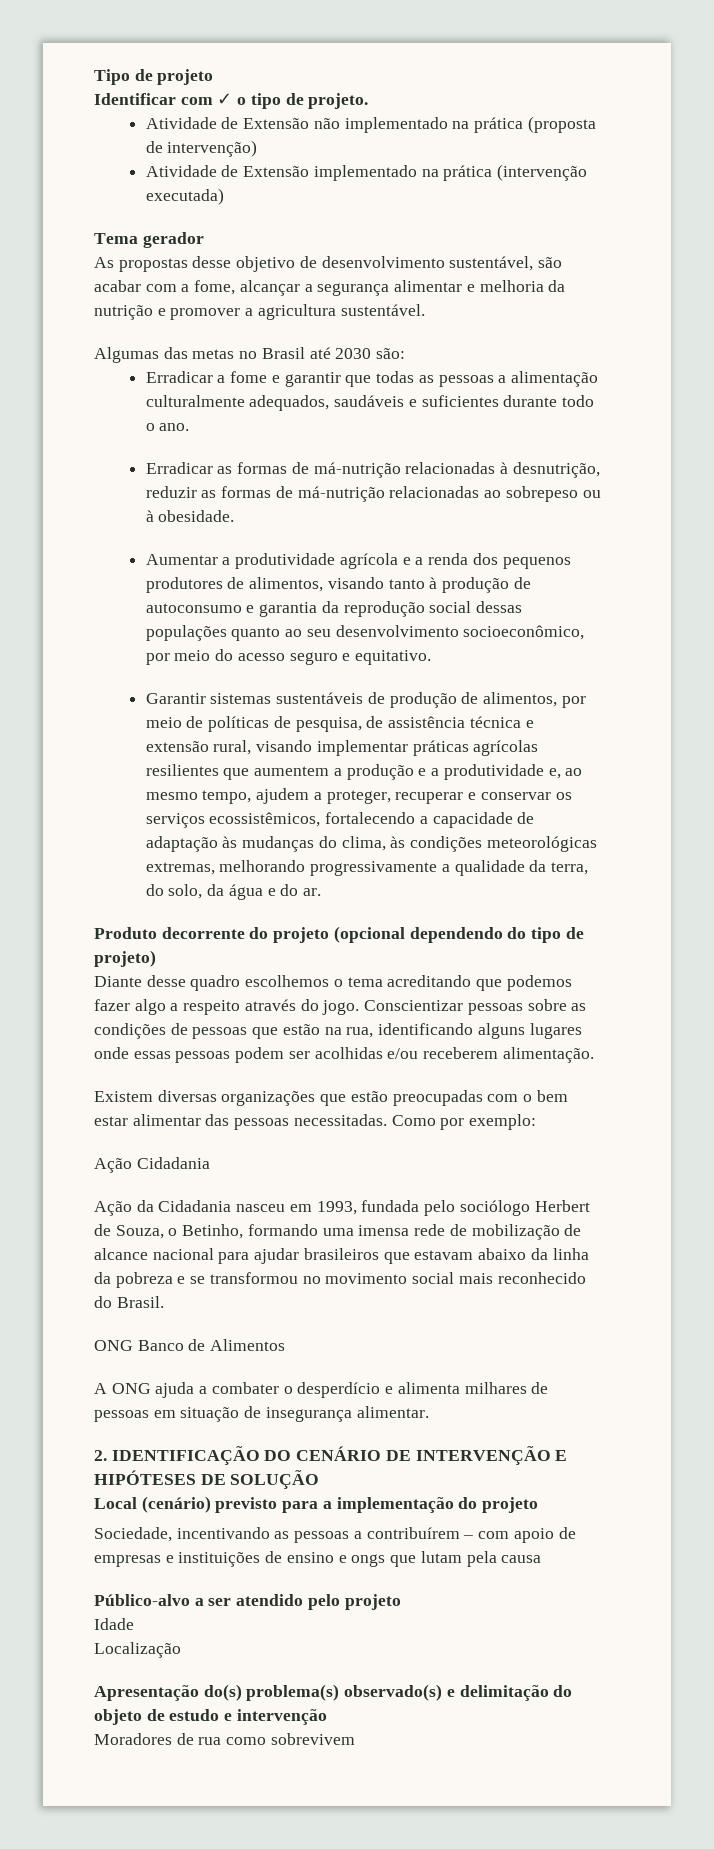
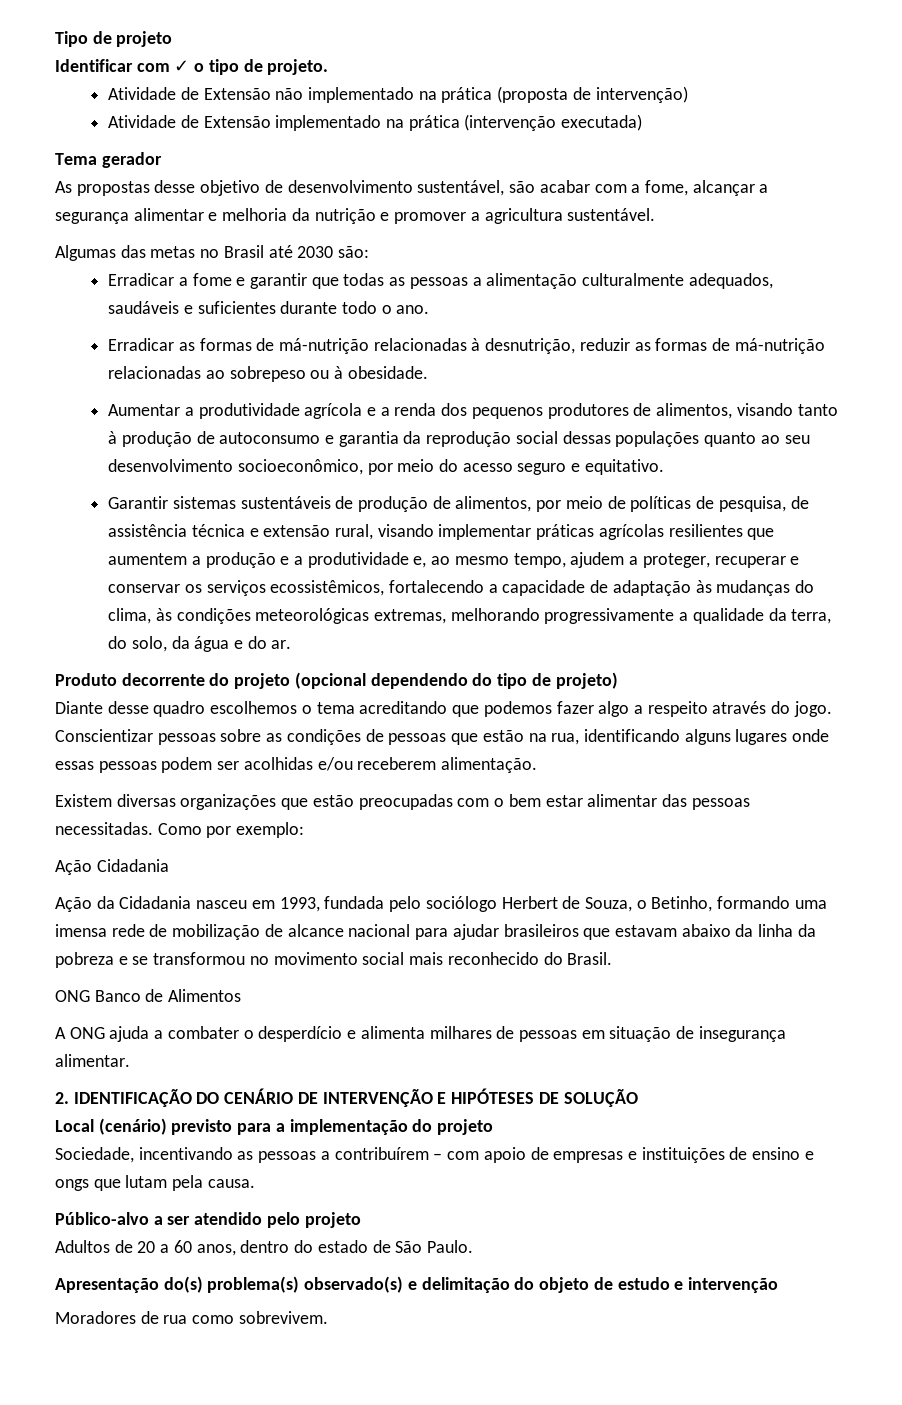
- Sociedade, incentivando as pessoas a contribuírem – com apoio de empresas e instituições de ensino e ongs que lutam pela causa
+ Sociedade, incentivando as pessoas a contribuírem – com apoio de empresas e instituições de ensino e ongs que lutam pela causa.
- Idade
- Localização
+ Adultos de 20 a 60 anos, dentro do estado de São Paulo.
- Moradores de rua como sobrevivem
+ Moradores de rua como sobrevivem.

